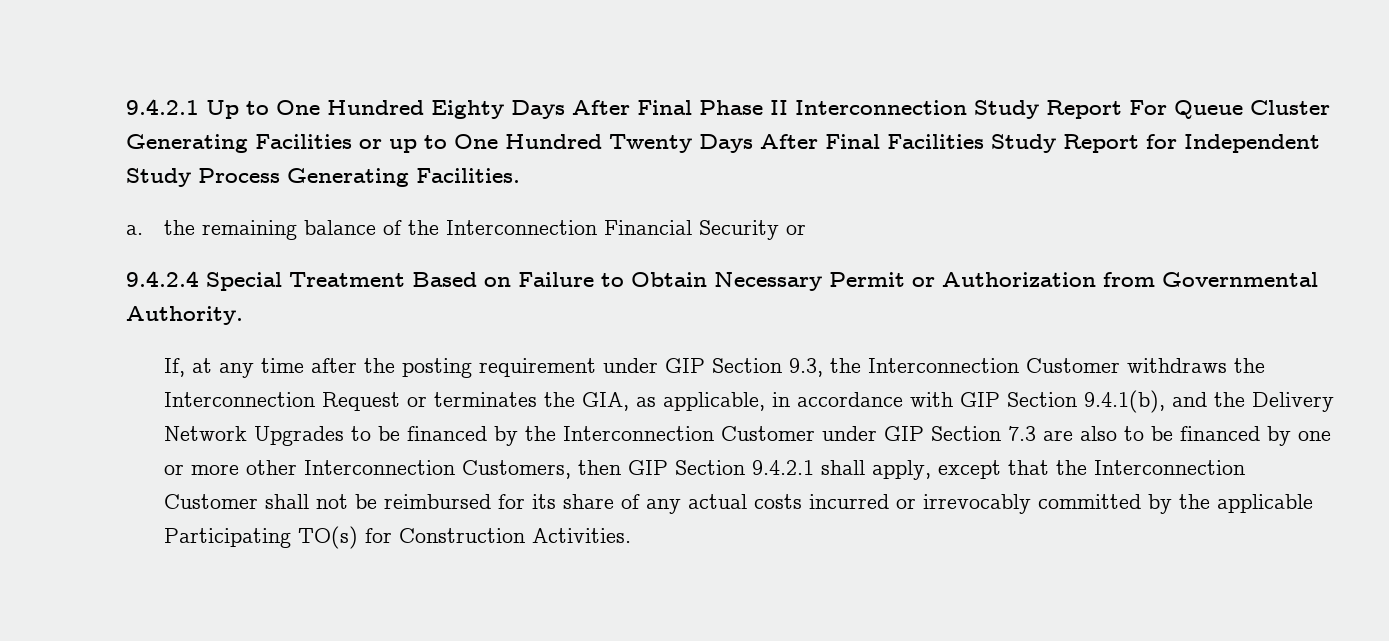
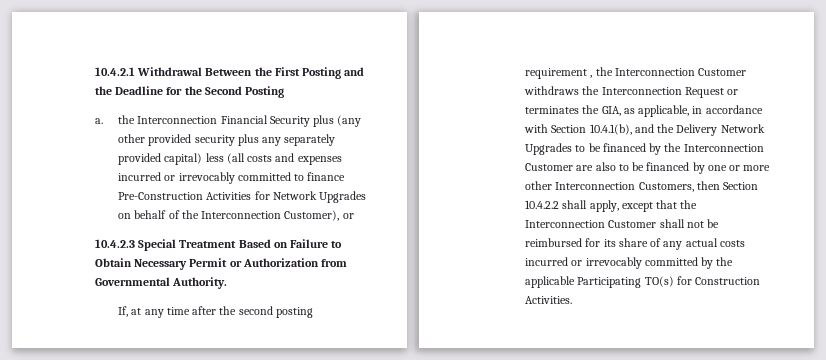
- 9.4.2.1 Up to One Hundred Eighty Days After Final Phase II Interconnection Study Report For Queue Cluster Generating Facilities or up to One Hundred Twenty Days After Final Facilities Study Report for Independent Study Process Generating Facilities.
- a. the remaining balance of the Interconnection Financial Security or
+ 10.4.2.1 Withdrawal Between the First Posting and the Deadline for the Second Posting
+ a. the Interconnection Financial Security plus (any other provided security plus any separately provided capital) less (all costs and expenses incurred or irrevocably committed to finance Pre-Construction Activities for Network Upgrades on behalf of the Interconnection Customer), or
- 9.4.2.4 Special Treatment Based on Failure to Obtain Necessary Permit or Authorization from Governmental Authority.
+ 10.4.2.3 Special Treatment Based on Failure to Obtain Necessary Permit or Authorization from Governmental Authority.
- If, at any time after the posting requirement under GIP Section 9.3, the Interconnection Customer withdraws the Interconnection Request or terminates the GIA, as applicable, in accordance with GIP Section 9.4.1(b), and the Delivery Network Upgrades to be financed by the Interconnection Customer under GIP Section 7.3 are also to be financed by one or more other Interconnection Customers, then GIP Section 9.4.2.1 shall apply, except that the Interconnection Customer shall not be reimbursed for its share of any actual costs incurred or irrevocably committed by the applicable Participating TO(s) for Construction Activities.
+ If, at any time after the second posting requirement , the Interconnection Customer withdraws the Interconnection Request or terminates the GIA, as applicable, in accordance with Section 10.4.1(b), and the Delivery Network Upgrades to be financed by the Interconnection Customer are also to be financed by one or more other Interconnection Customers, then Section 10.4.2.2 shall apply, except that the Interconnection Customer shall not be reimbursed for its share of any actual costs incurred or irrevocably committed by the applicable Participating TO(s) for Construction Activities.

